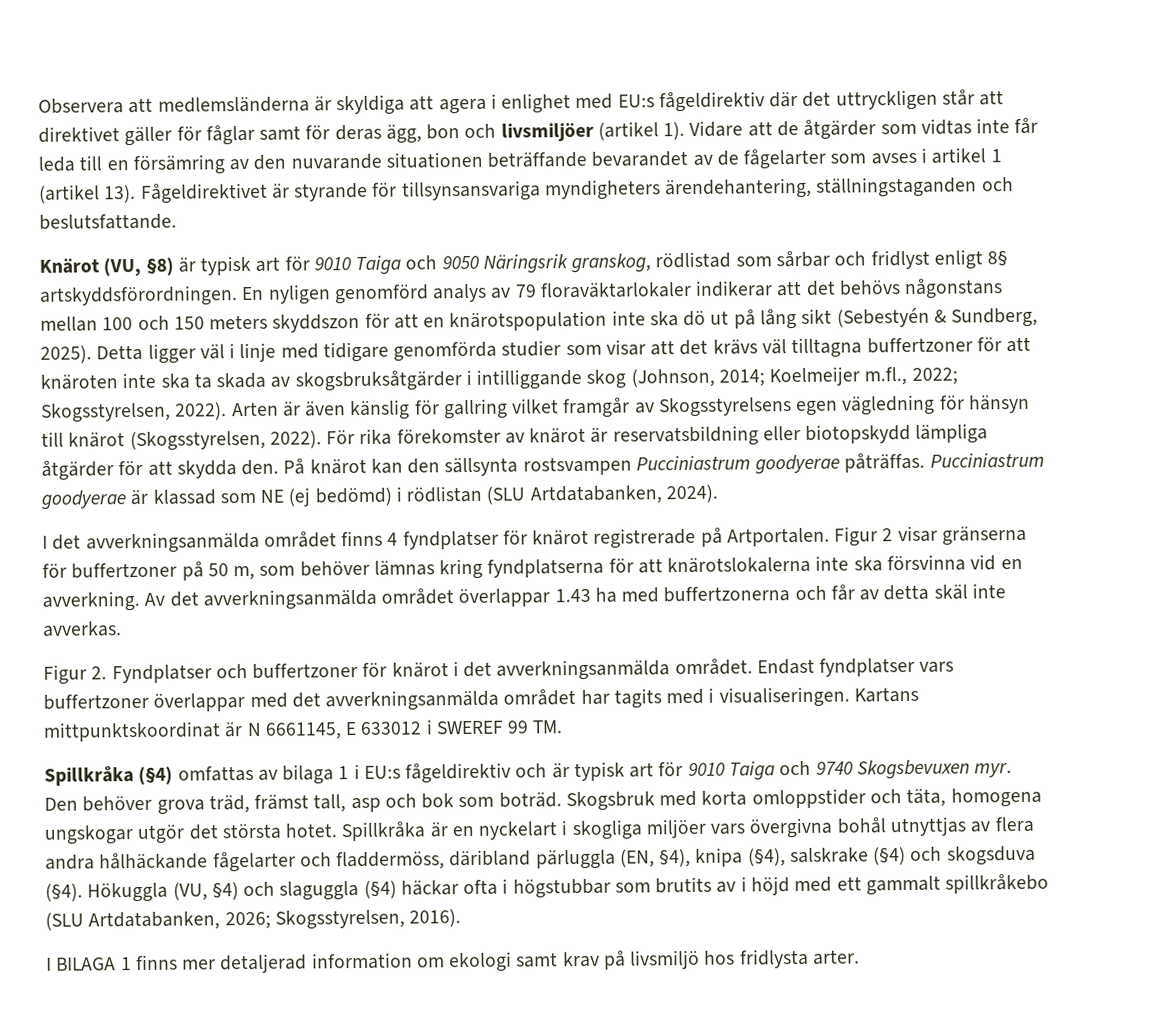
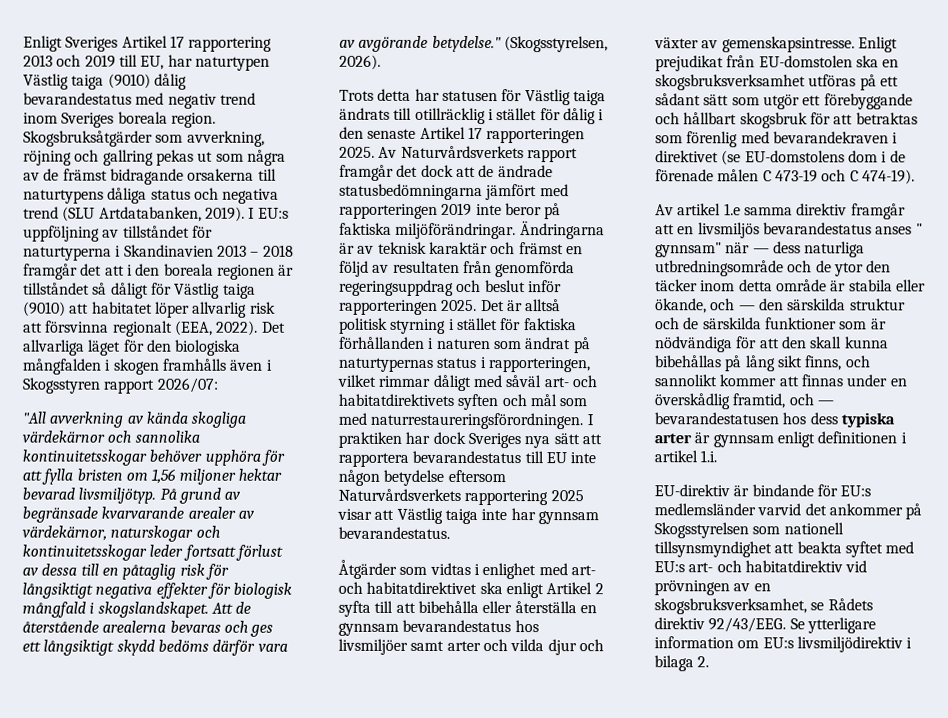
- Observera att medlemsländerna är skyldiga att agera i enlighet med EU:s fågeldirektiv där det uttryckligen står att direktivet gäller för fåglar samt för deras ägg, bon och livsmiljöer (artikel 1). Vidare att de åtgärder som vidtas inte får leda till en försämring av den nuvarande situationen beträffande bevarandet av de fågelarter som avses i artikel 1 (artikel 13). Fågeldirektivet är styrande för tillsynsansvariga myndigheters ärendehantering, ställningstaganden och beslutsfattande.
- Knärot (VU, §8) är typisk art för 9010 Taiga och 9050 Näringsrik granskog, rödlistad som sårbar och fridlyst enligt 8§ artskyddsförordningen. En nyligen genomförd analys av 79 floraväktarlokaler indikerar att det behövs någonstans mellan 100 och 150 meters skyddszon för att en knärotspopulation inte ska dö ut på lång sikt (Sebestyén & Sundberg, 2025). Detta ligger väl i linje med tidigare genomförda studier som visar att det krävs väl tilltagna buffertzoner för att knäroten inte ska ta skada av skogsbruksåtgärder i intilliggande skog (Johnson, 2014; Koelmeijer m.fl., 2022; Skogsstyrelsen, 2022). Arten är även känslig för gallring vilket framgår av Skogsstyrelsens egen vägledning för hänsyn till knärot (Skogsstyrelsen, 2022). För rika förekomster av knärot är reservatsbildning eller biotopskydd lämpliga åtgärder för att skydda den. På knärot kan den sällsynta rostsvampen Pucciniastrum goodyerae påträffas. Pucciniastrum goodyerae är klassad som NE (ej bedömd) i rödlistan (SLU Artdatabanken, 2024).
- I det avverkningsanmälda området finns 4 fyndplatser för knärot registrerade på Artportalen. Figur 2 visar gränserna för buffertzoner på 50 m, som behöver lämnas kring fyndplatserna för att knärotslokalerna inte ska försvinna vid en avverkning. Av det avverkningsanmälda området överlappar 1.43 ha med buffertzonerna och får av detta skäl inte avverkas.
- Figur 2. Fyndplatser och buffertzoner för knärot i det avverkningsanmälda området. Endast fyndplatser vars buffertzoner överlappar med det avverkningsanmälda området har tagits med i visualiseringen. Kartans mittpunktskoordinat är N 6661145, E 633012 i SWEREF 99 TM.
- Spillkråka (§4) omfattas av bilaga 1 i EU:s fågeldirektiv och är typisk art för 9010 Taiga och 9740 Skogsbevuxen myr. Den behöver grova träd, främst tall, asp och bok som boträd. Skogsbruk med korta omloppstider och täta, homogena ungskogar utgör det största hotet. Spillkråka är en nyckelart i skogliga miljöer vars övergivna bohål utnyttjas av flera andra hålhäckande fågelarter och fladdermöss, däribland pärluggla (EN, §4), knipa (§4), salskrake (§4) och skogsduva (§4). Hökuggla (VU, §4) och slaguggla (§4) häckar ofta i högstubbar som brutits av i höjd med ett gammalt spillkråkebo (SLU Artdatabanken, 2026; Skogsstyrelsen, 2016).
- I BILAGA 1 finns mer detaljerad information om ekologi samt krav på livsmiljö hos fridlysta arter.
+ Enligt Sveriges Artikel 17 rapportering 2013 och 2019 till EU, har naturtypen Västlig taiga (9010) dålig bevarandestatus med negativ trend inom Sveriges boreala region. Skogsbruksåtgärder som avverkning, röjning och gallring pekas ut som några av de främst bidragande orsakerna till naturtypens dåliga status och negativa trend (SLU Artdatabanken, 2019). I EU:s uppföljning av tillståndet för naturtyperna i Skandinavien 2013 – 2018 framgår det att i den boreala regionen är tillståndet så dåligt för Västlig taiga (9010) att habitatet löper allvarlig risk att försvinna regionalt (EEA, 2022). Det allvarliga läget för den biologiska mångfalden i skogen framhålls även i Skogsstyren rapport 2026/07:
+ "All avverkning av kända skogliga värdekärnor och sannolika kontinuitetsskogar behöver upphöra för att fylla bristen om 1,56 miljoner hektar bevarad livsmiljötyp. På grund av begränsade kvarvarande arealer av värdekärnor, naturskogar och kontinuitetsskogar leder fortsatt förlust av dessa till en påtaglig risk för långsiktigt negativa effekter för biologisk mångfald i skogslandskapet. Att de återstående arealerna bevaras och ges ett långsiktigt skydd bedöms därför vara av avgörande betydelse." (Skogsstyrelsen, 2026).
+ Trots detta har statusen för Västlig taiga ändrats till otillräcklig i stället för dålig i den senaste Artikel 17 rapporteringen 2025. Av Naturvårdsverkets rapport framgår det dock att de ändrade statusbedömningarna jämfört med rapporteringen 2019 inte beror på faktiska miljöförändringar. Ändringarna är av teknisk karaktär och främst en följd av resultaten från genomförda regeringsuppdrag och beslut inför rapporteringen 2025. Det är alltså politisk styrning i stället för faktiska förhållanden i naturen som ändrat på naturtypernas status i rapporteringen, vilket rimmar dåligt med såväl art- och habitatdirektivets syften och mål som med naturrestaureringsförordningen. I praktiken har dock Sveriges nya sätt att rapportera bevarandestatus till EU inte någon betydelse eftersom Naturvårdsverkets rapportering 2025 visar att Västlig taiga inte har gynnsam bevarandestatus.
+ Åtgärder som vidtas i enlighet med art- och habitatdirektivet ska enligt Artikel 2 syfta till att bibehålla eller återställa en gynnsam bevarandestatus hos livsmiljöer samt arter och vilda djur och växter av gemenskapsintresse. Enligt prejudikat från EU-domstolen ska en skogsbruksverksamhet utföras på ett sådant sätt som utgör ett förebyggande och hållbart skogsbruk för att betraktas som förenlig med bevarandekraven i direktivet (se EU-domstolens dom i de förenade målen C 473-19 och C 474-19).
+ Av artikel 1.e samma direktiv framgår att en livsmiljös bevarandestatus anses " gynnsam" när — dess naturliga utbredningsområde och de ytor den täcker inom detta område är stabila eller ökande, och — den särskilda struktur och de särskilda funktioner som är nödvändiga för att den skall kunna bibehållas på lång sikt finns, och sannolikt kommer att finnas under en överskådlig framtid, och — bevarandestatusen hos dess typiska arter är gynnsam enligt definitionen i artikel 1.i.
+ EU-direktiv är bindande för EU:s medlemsländer varvid det ankommer på Skogsstyrelsen som nationell tillsynsmyndighet att beakta syftet med EU:s art- och habitatdirektiv vid prövningen av en skogsbruksverksamhet, se Rådets direktiv 92/43/EEG. Se ytterligare information om EU:s livsmiljödirektiv i bilaga 2.

